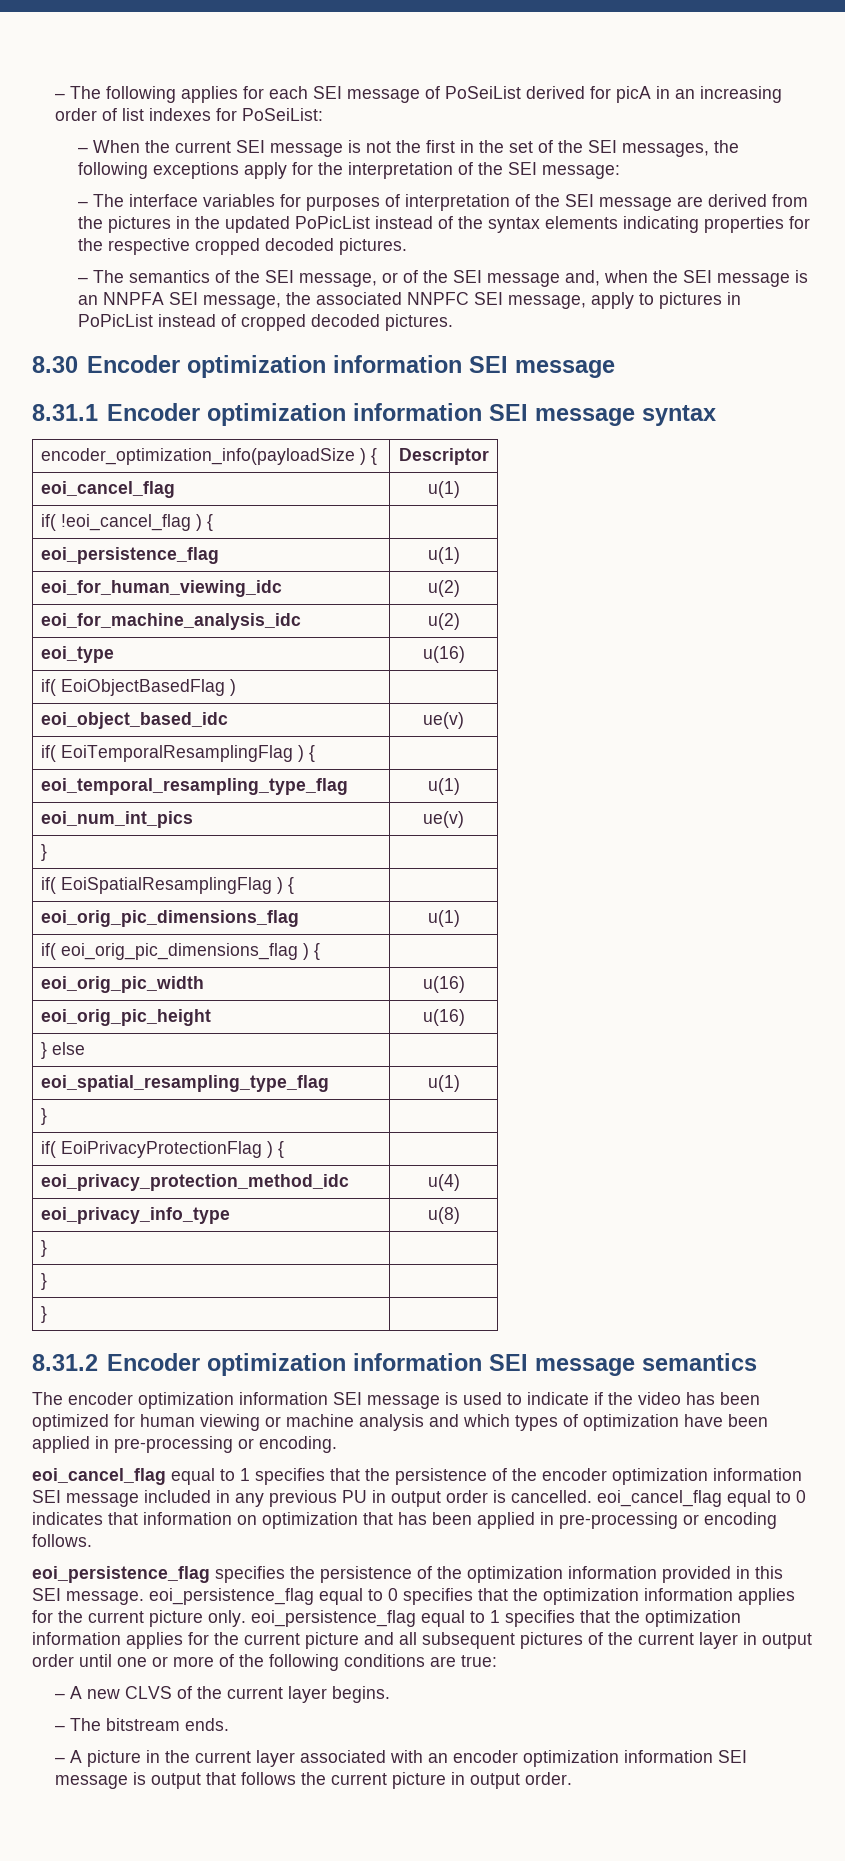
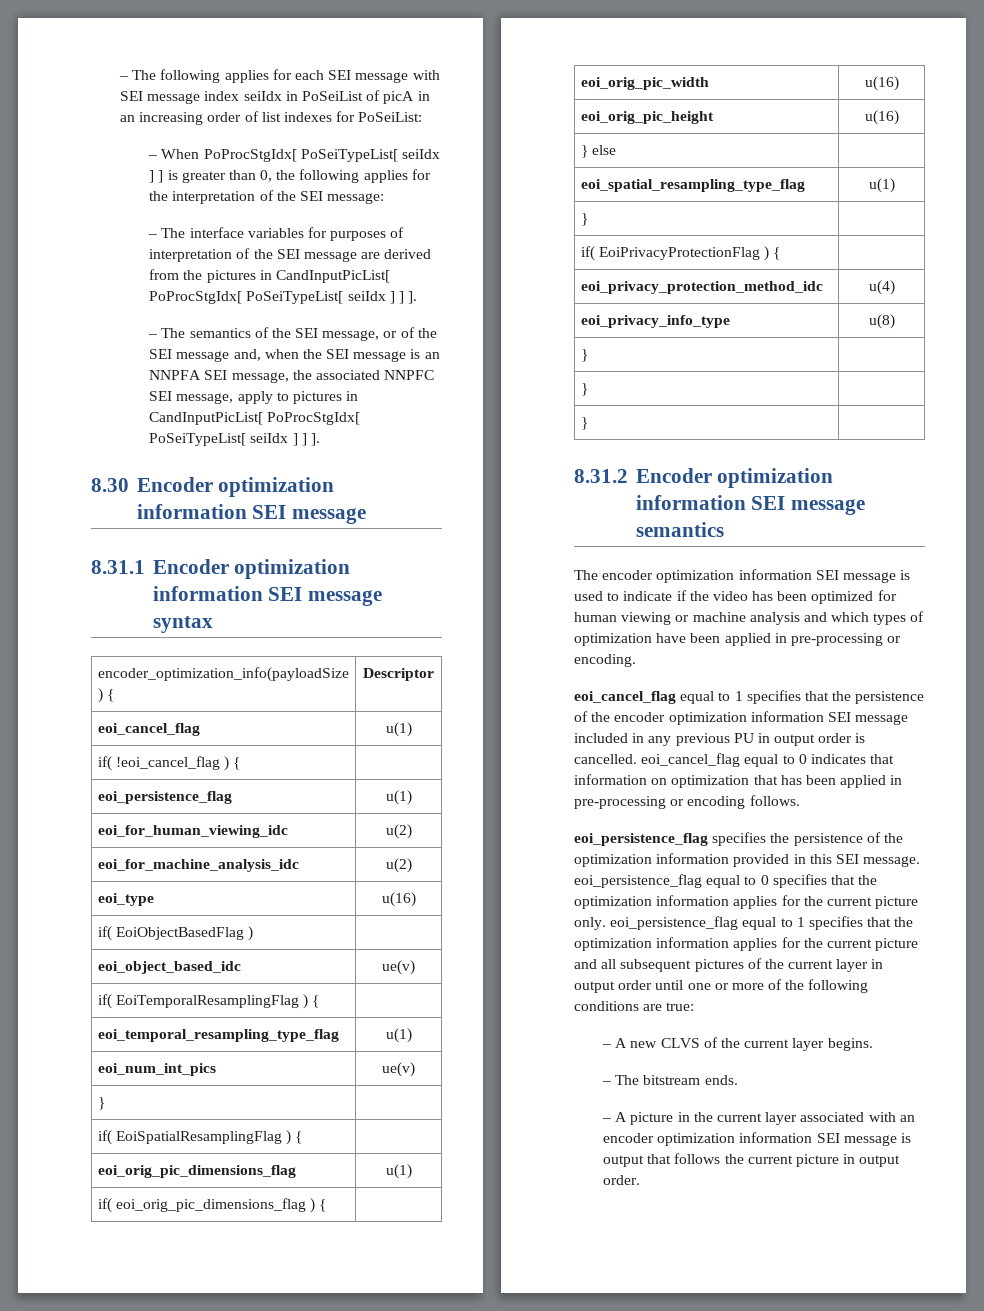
- – The following applies for each SEI message of PoSeiList derived for picA in an increasing order of list indexes for PoSeiList:
+ – The following applies for each SEI message with SEI message index seiIdx in PoSeiList of picA in an increasing order of list indexes for PoSeiList:
- – When the current SEI message is not the first in the set of the SEI messages, the following exceptions apply for the interpretation of the SEI message:
+ – When PoProcStgIdx[ PoSeiTypeList[ seiIdx ] ] is greater than 0, the following applies for the interpretation of the SEI message:
- – The interface variables for purposes of interpretation of the SEI message are derived from the pictures in the updated PoPicList instead of the syntax elements indicating properties for the respective cropped decoded pictures.
+ – The interface variables for purposes of interpretation of the SEI message are derived from the pictures in CandInputPicList[ PoProcStgIdx[ PoSeiTypeList[ seiIdx ] ] ].
- – The semantics of the SEI message, or of the SEI message and, when the SEI message is an NNPFA SEI message, the associated NNPFC SEI message, apply to pictures in PoPicList instead of cropped decoded pictures.
+ – The semantics of the SEI message, or of the SEI message and, when the SEI message is an NNPFA SEI message, the associated NNPFC SEI message, apply to pictures in CandInputPicList[ PoProcStgIdx[ PoSeiTypeList[ seiIdx ] ] ].

